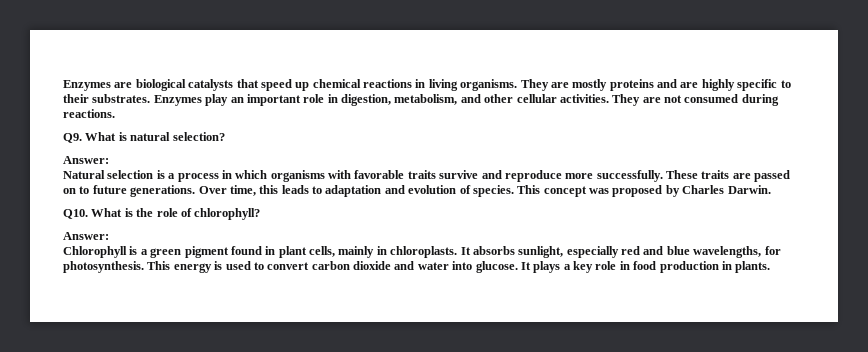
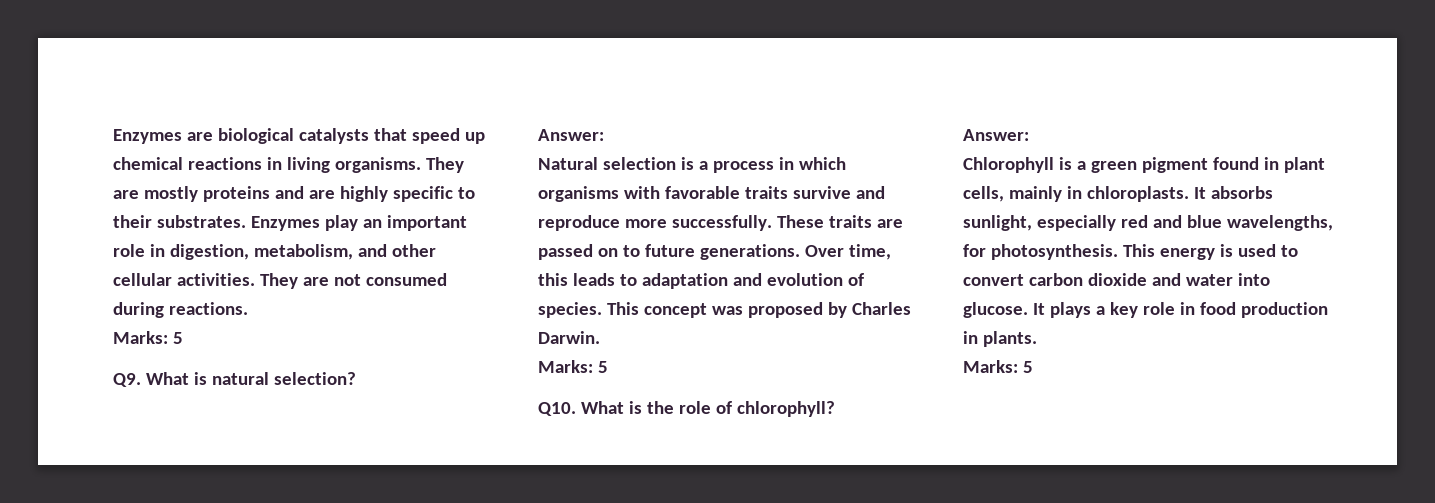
  They are not consumed during reactions.
+ Marks: 5
  This concept was proposed by Charles Darwin.
+ Marks: 5
  It plays a key role in food production in plants.
+ Marks: 5

